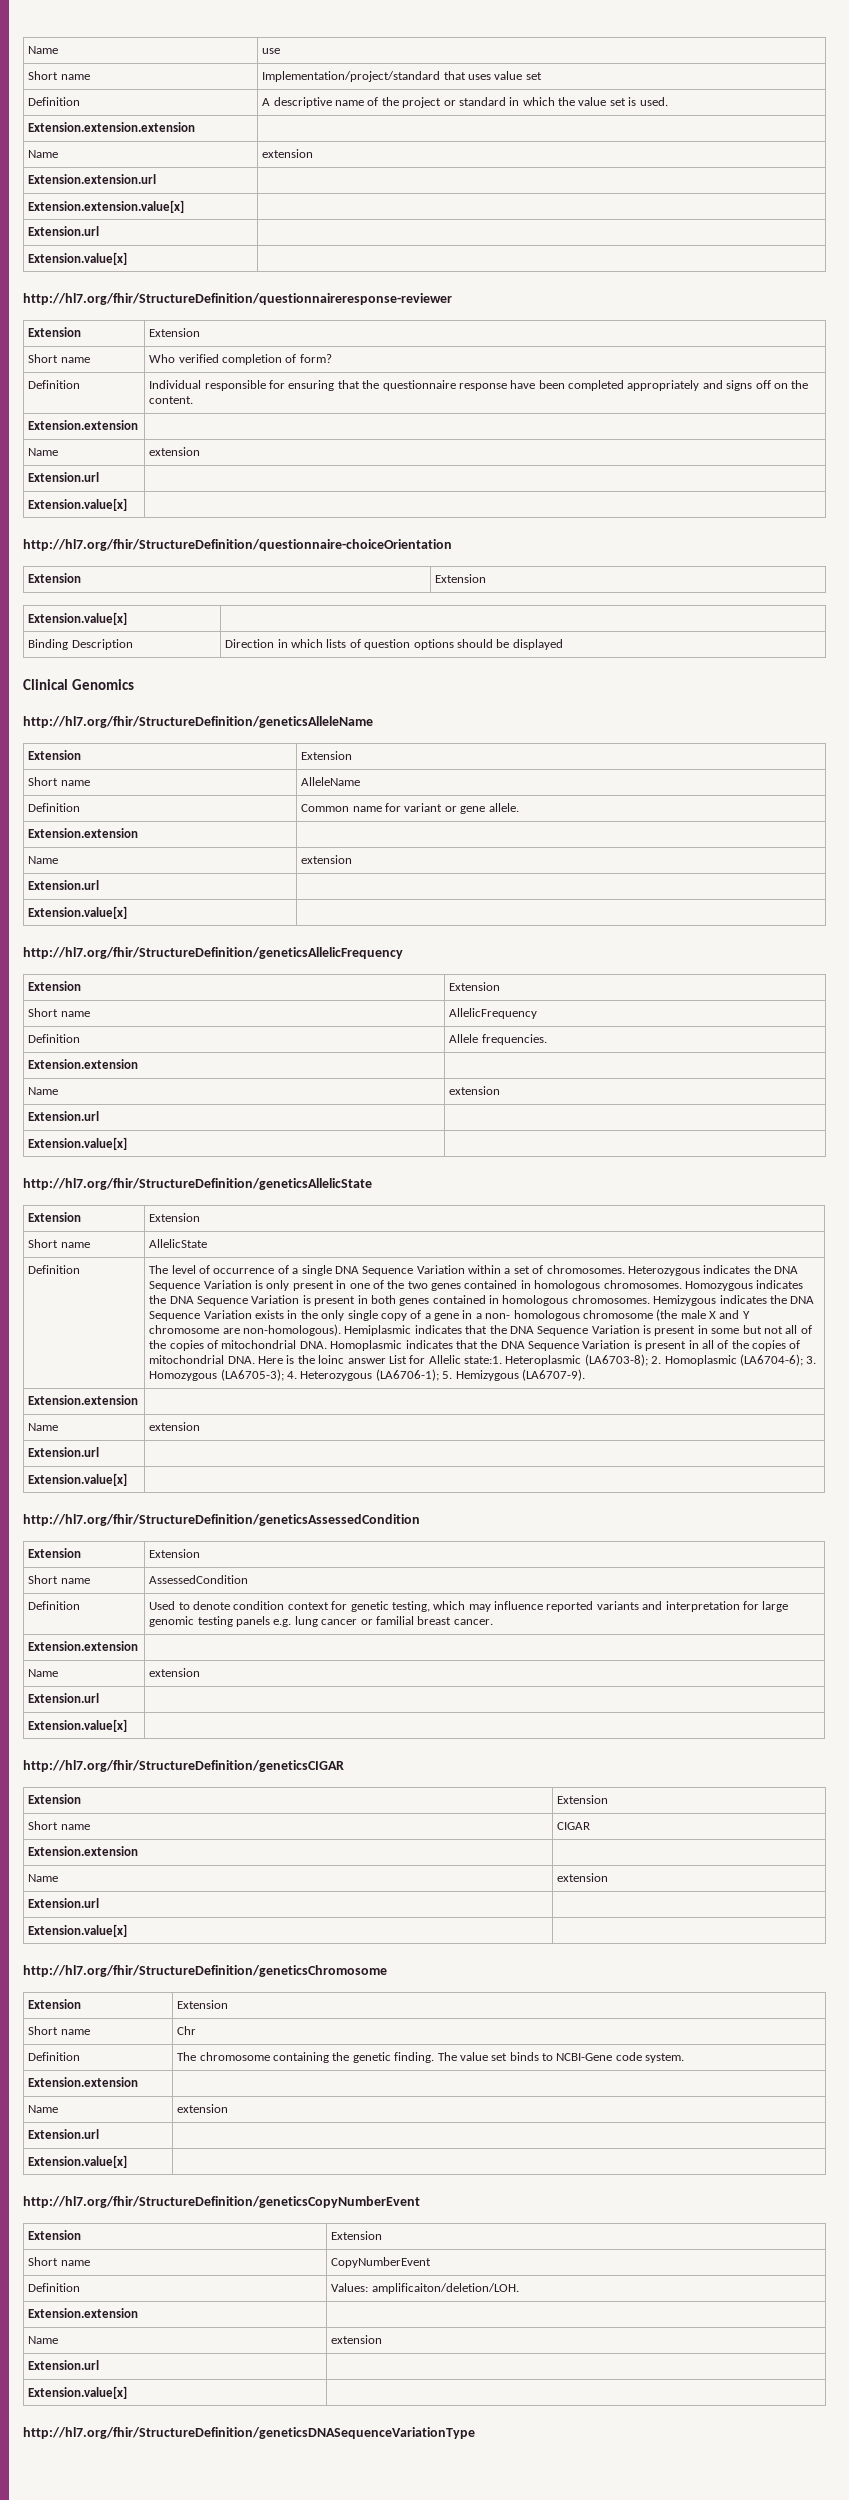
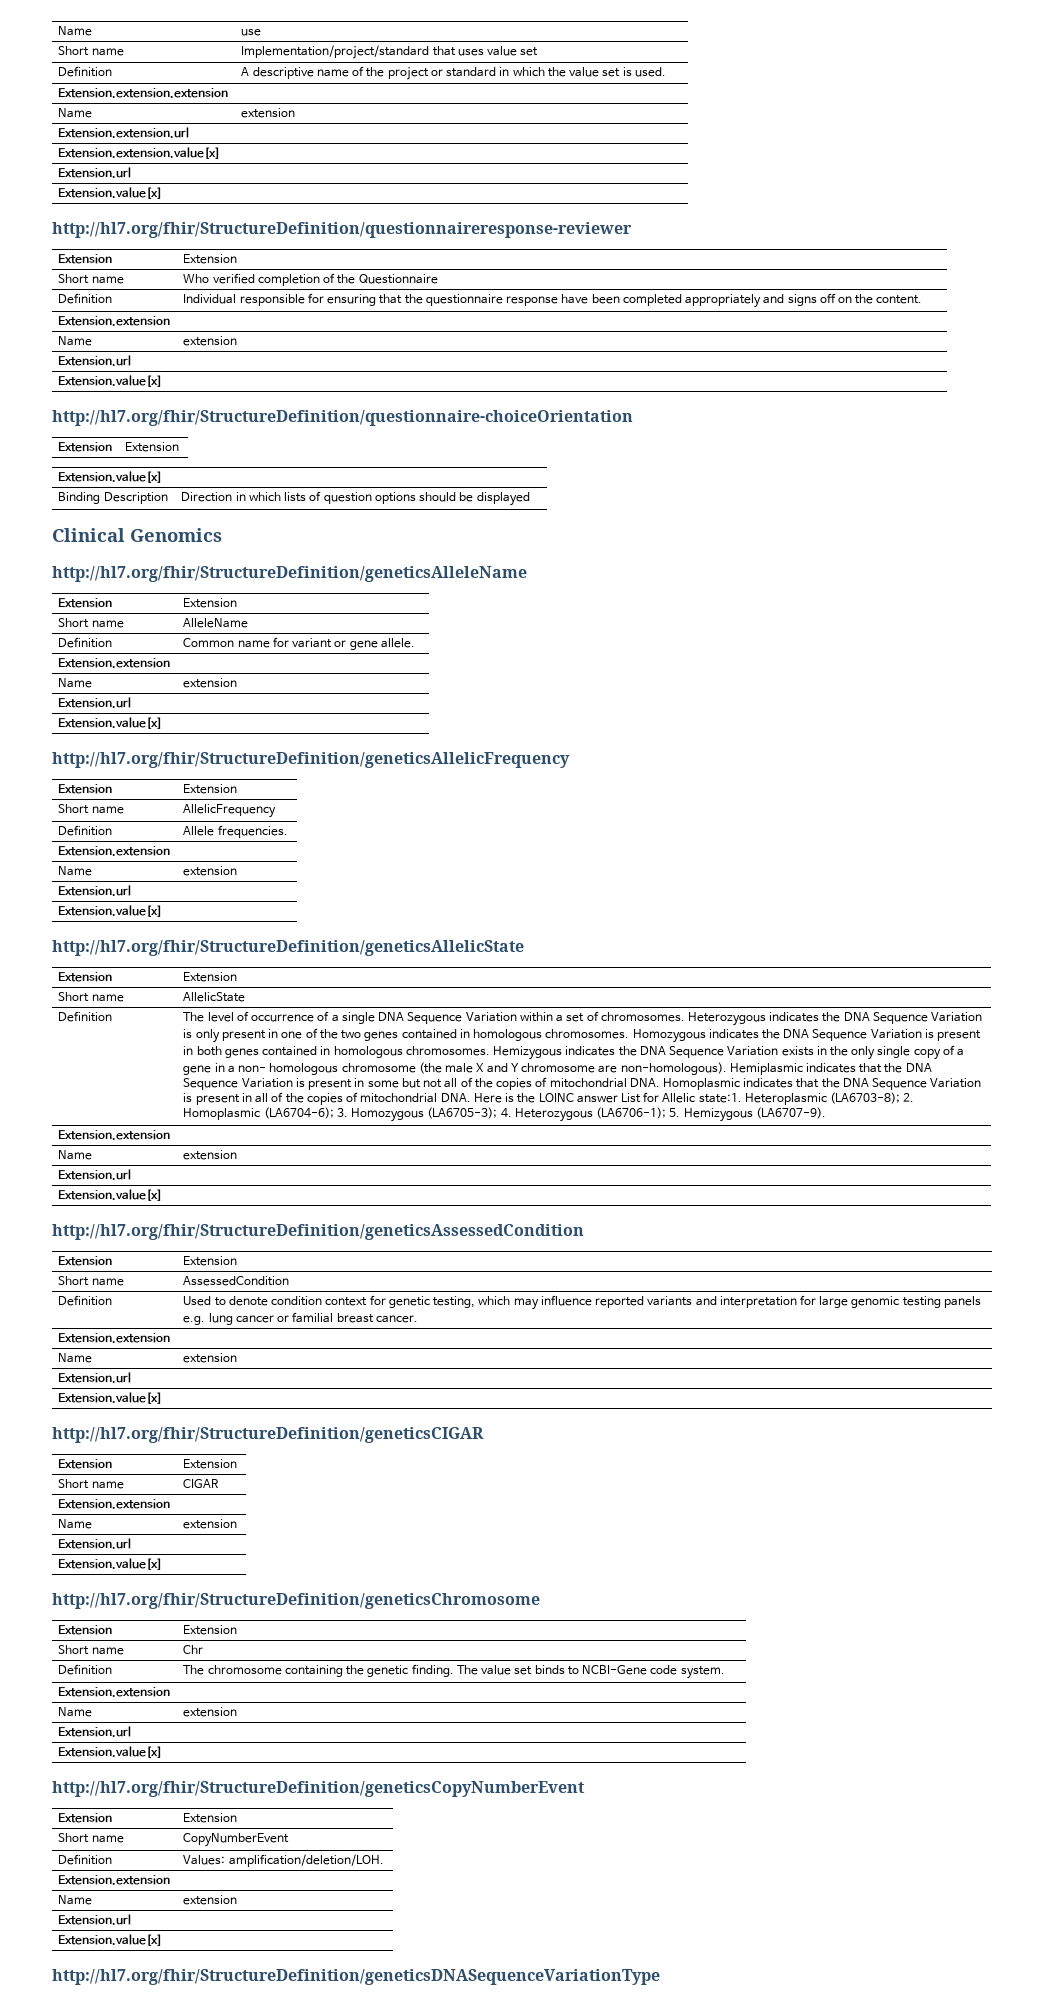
- Short name | Who verified completion of form?
+ Short name | Who verified completion of the Questionnaire
- Hemiplasmic indicates that the DNA Sequence Variation is present in some but not all of the copies of mitochondrial DNA. Homoplasmic indicates that the DNA Sequence Variation is present in all of the copies of mitochondrial DNA. Here is the loinc answer List for Allelic state:1.
+ Hemiplasmic indicates that the DNA Sequence Variation is present in some but not all of the copies of mitochondrial DNA. Homoplasmic indicates that the DNA Sequence Variation is present in all of the copies of mitochondrial DNA. Here is the LOINC answer List for Allelic state:1.
- Definition | Values: amplificaiton/deletion/LOH.
+ Definition | Values: amplification/deletion/LOH.

